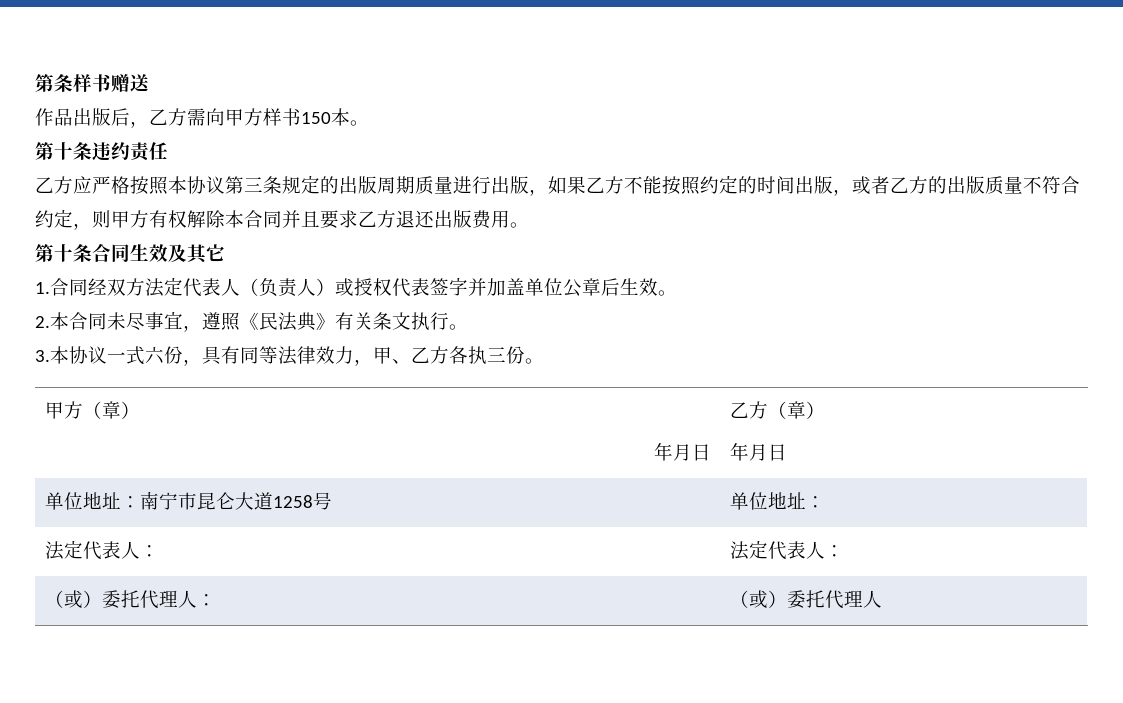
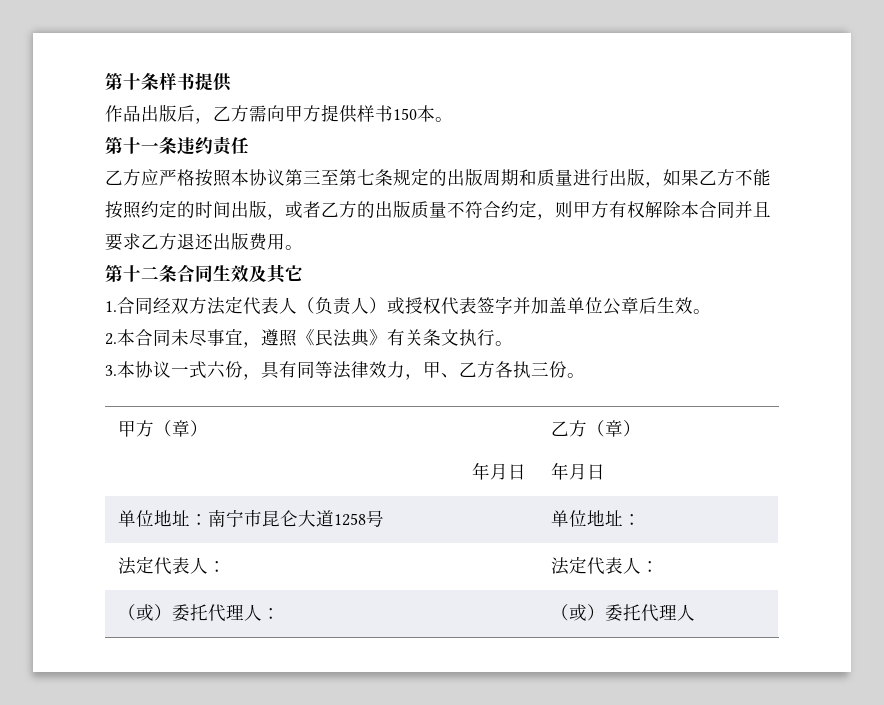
- 第条样书赠送
+ 第十条样书提供
- 作品出版后，乙方需向甲方样书150本。
+ 作品出版后，乙方需向甲方提供样书150本。
- 第十条违约责任
+ 第十一条违约责任
- 乙方应严格按照本协议第三条规定的出版周期质量进行出版，如果乙方不能按照约定的时间出版，或者乙方的出版质量不符合约定，则甲方有权解除本合同并且要求乙方退还出版费用。
+ 乙方应严格按照本协议第三至第七条规定的出版周期和质量进行出版，如果乙方不能按照约定的时间出版，或者乙方的出版质量不符合约定，则甲方有权解除本合同并且要求乙方退还出版费用。
- 第十条合同生效及其它
+ 第十二条合同生效及其它

